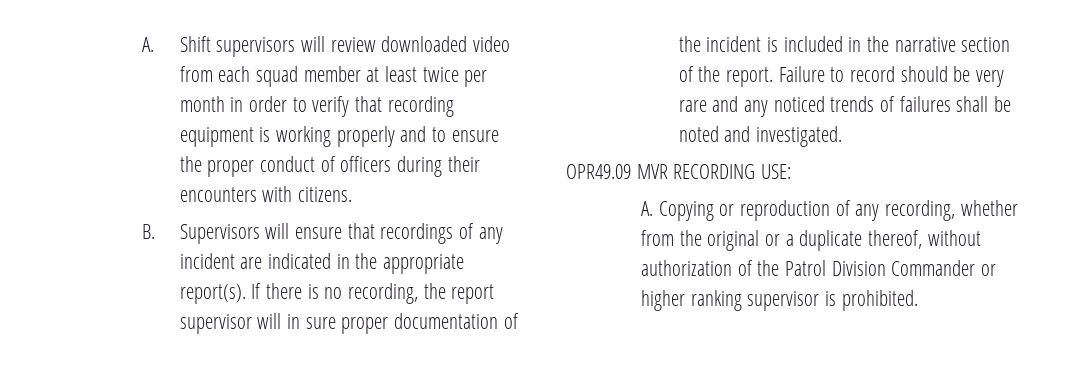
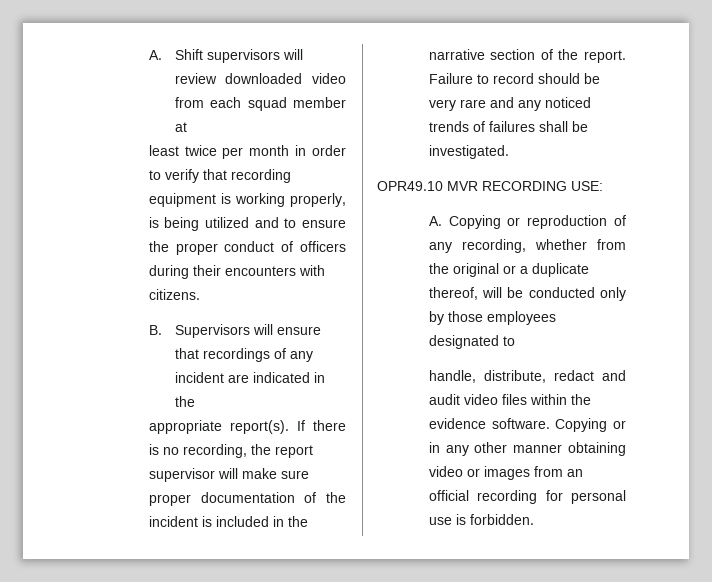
- A. Shift supervisors will review downloaded video from each squad member at least twice per month in order to verify that recording equipment is working properly and to ensure the proper conduct of officers during their encounters with citizens.
+ A. Shift supervisors will review downloaded video from each squad member at
+ least twice per month in order to verify that recording equipment is working properly, is being utilized and to ensure the proper conduct of officers during their encounters with citizens.
- B. Supervisors will ensure that recordings of any incident are indicated in the appropriate report(s).
+ B. Supervisors will ensure that recordings of any incident are indicated in the
+ appropriate report(s).
- If there is no recording, the report supervisor will in sure proper documentation of the incident is included in the narrative section of the report.
+ If there is no recording, the report supervisor will make sure proper documentation of the incident is included in the narrative section of the report.
- Failure to record should be very rare and any noticed trends of failures shall be noted and investigated.
+ Failure to record should be very rare and any noticed trends of failures shall be investigated.
- OPR49.09 MVR RECORDING USE:
+ OPR49.10 MVR RECORDING USE:
- A. Copying or reproduction of any recording, whether from the original or a duplicate thereof, without authorization of the Patrol Division Commander or higher ranking supervisor is prohibited.
+ A. Copying or reproduction of any recording, whether from the original or a duplicate thereof, will be conducted only by those employees designated to
+ handle, distribute, redact and audit video files within the evidence software. Copying or in any other manner obtaining video or images from an official recording for personal use is forbidden.

